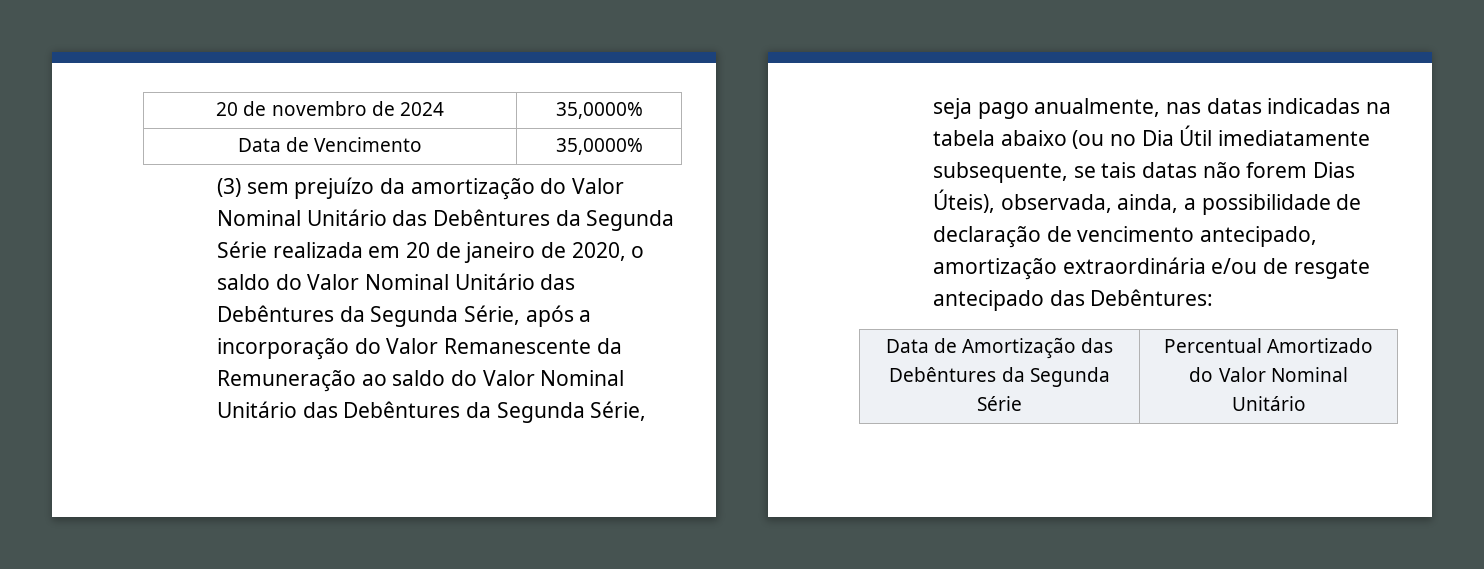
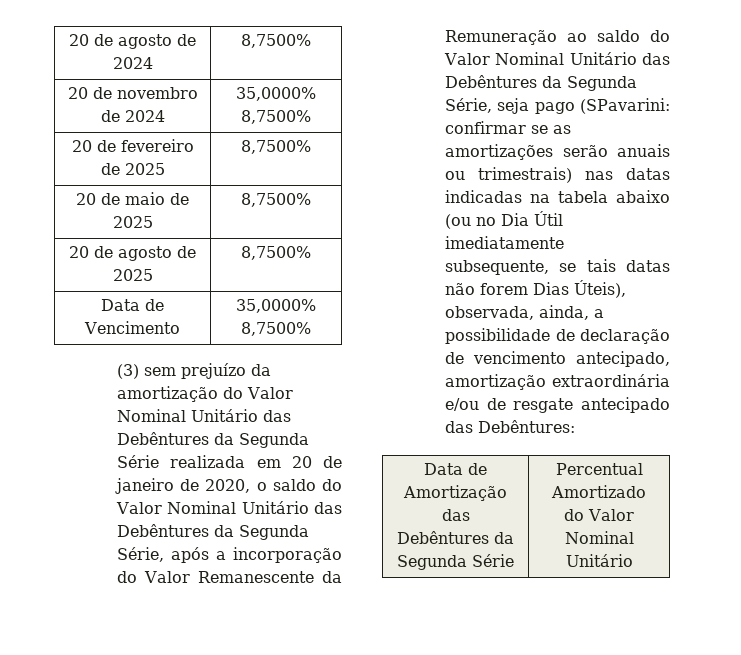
- 20 de novembro de 2024 | 35,0000%
+ 20 de agosto de 2024 | 8,7500%
+ 20 de novembro de 2024 | 35,0000% 8,7500%
+ 20 de fevereiro de 2025 | 8,7500%
+ 20 de maio de 2025 | 8,7500%
+ 20 de agosto de 2025 | 8,7500%
- Data de Vencimento | 35,0000%
+ Data de Vencimento | 35,0000% 8,7500%
- (3) sem prejuízo da amortização do Valor Nominal Unitário das Debêntures da Segunda Série realizada em 20 de janeiro de 2020, o saldo do Valor Nominal Unitário das Debêntures da Segunda Série, após a incorporação do Valor Remanescente da Remuneração ao saldo do Valor Nominal Unitário das Debêntures da Segunda Série, seja pago anualmente, nas datas indicadas na tabela abaixo (ou no Dia Útil imediatamente subsequente, se tais datas não forem Dias Úteis), observada, ainda, a possibilidade de declaração de vencimento antecipado, amortização extraordinária e/ou de resgate antecipado das Debêntures:
+ (3) sem prejuízo da amortização do Valor Nominal Unitário das Debêntures da Segunda Série realizada em 20 de janeiro de 2020, o saldo do Valor Nominal Unitário das Debêntures da Segunda Série, após a incorporação do Valor Remanescente da Remuneração ao saldo do Valor Nominal Unitário das Debêntures da Segunda Série, seja pago (SPavarini: confirmar se as amortizações serão anuais ou trimestrais) nas datas indicadas na tabela abaixo (ou no Dia Útil imediatamente subsequente, se tais datas não forem Dias Úteis), observada, ainda, a possibilidade de declaração de vencimento antecipado, amortização extraordinária e/ou de resgate antecipado das Debêntures:

